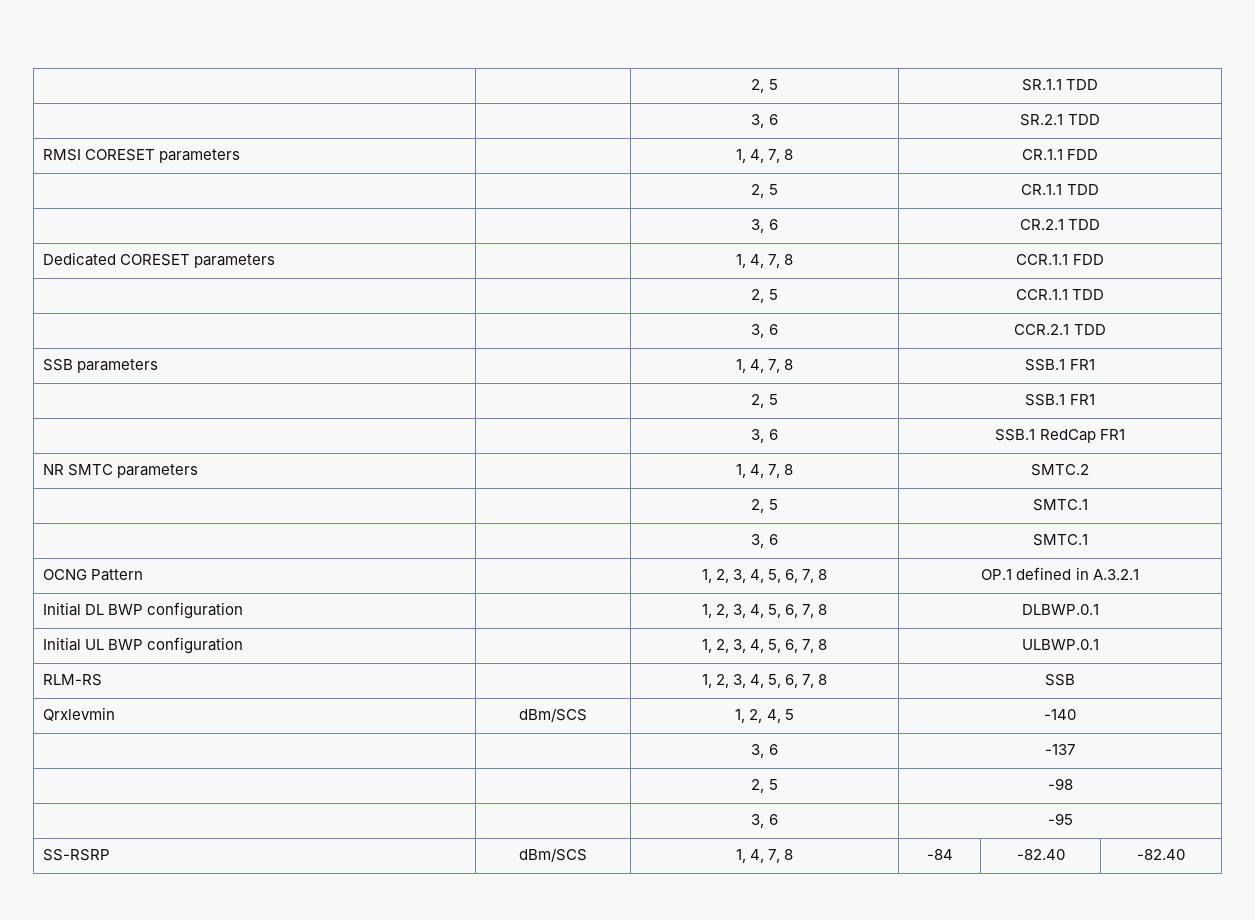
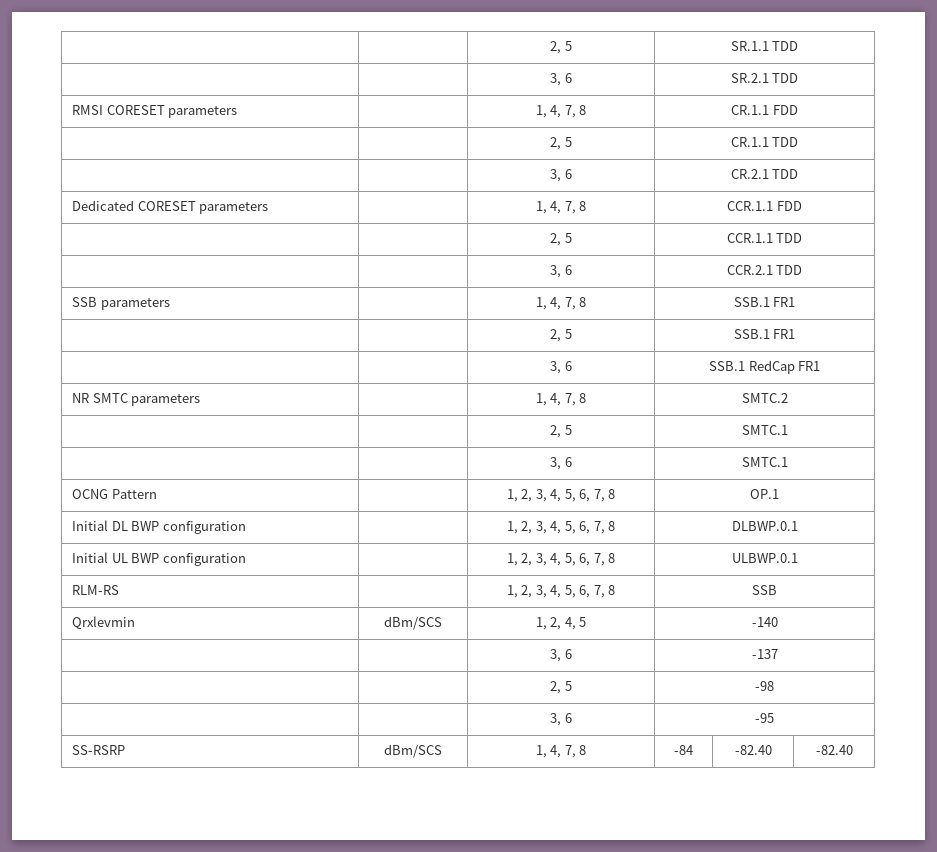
- OCNG Pattern | | 1, 2, 3, 4, 5, 6, 7, 8 | OP.1 defined in A.3.2.1
+ OCNG Pattern | | 1, 2, 3, 4, 5, 6, 7, 8 | OP.1

